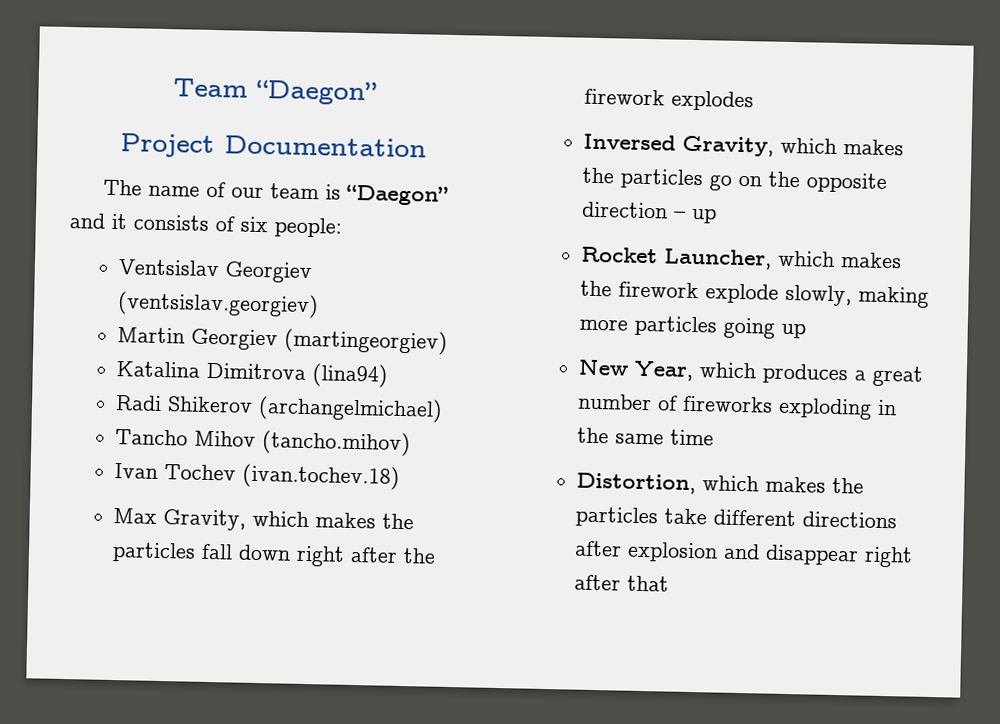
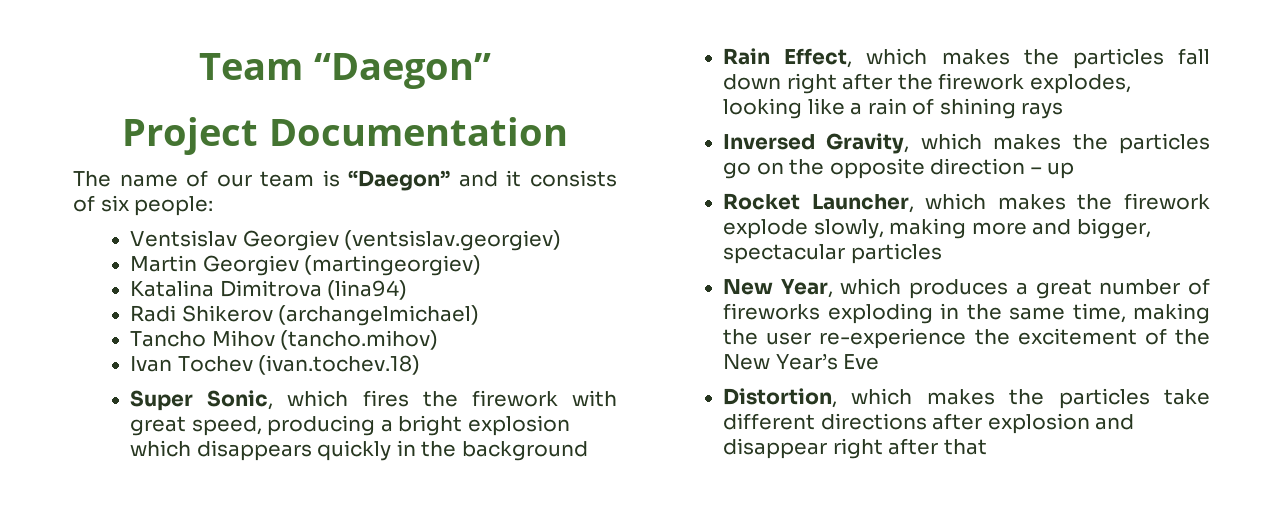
- Max Gravity, which makes the particles fall down right after the firework explodes
+ Super Sonic, which fires the firework with great speed, producing a bright explosion which disappears quickly in the background
+ Rain Effect, which makes the particles fall down right after the firework explodes, looking like a rain of shining rays
- Rocket Launcher, which makes the firework explode slowly, making more particles going up
+ Rocket Launcher, which makes the firework explode slowly, making more and bigger, spectacular particles
- New Year, which produces a great number of fireworks exploding in the same time
+ New Year, which produces a great number of fireworks exploding in the same time, making the user re-experience the excitement of the New Year’s Eve

